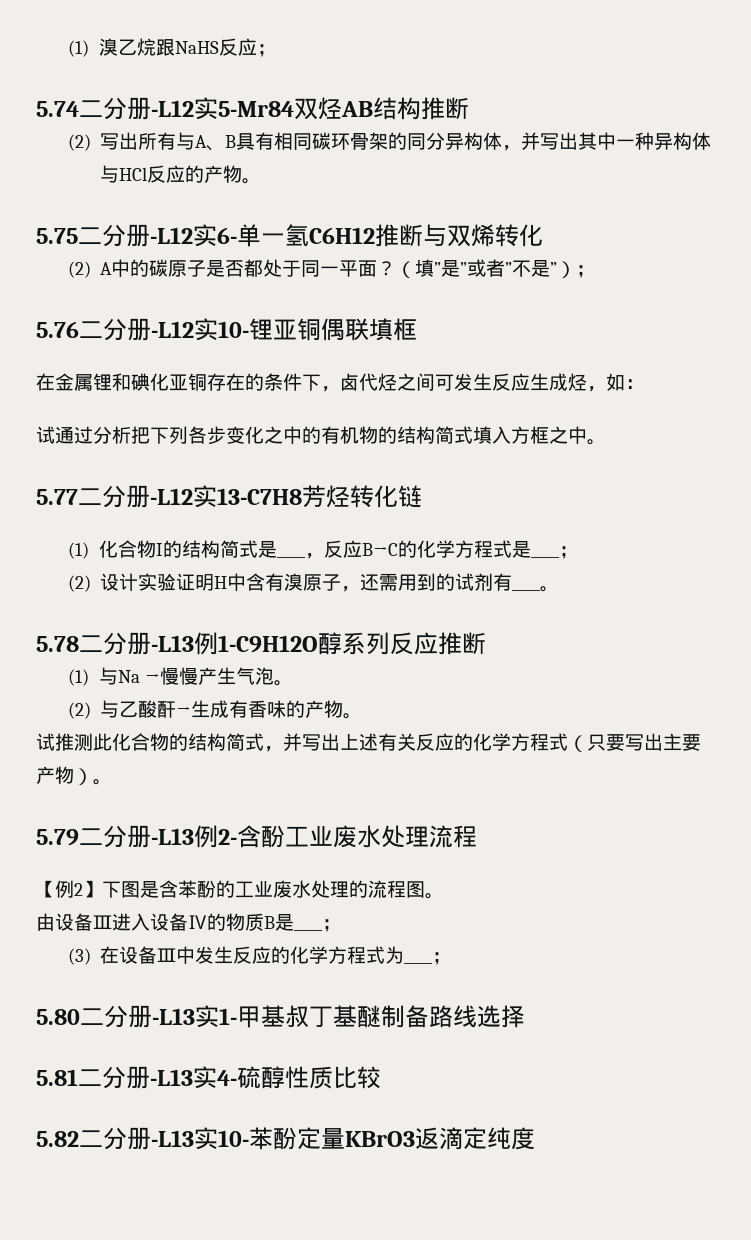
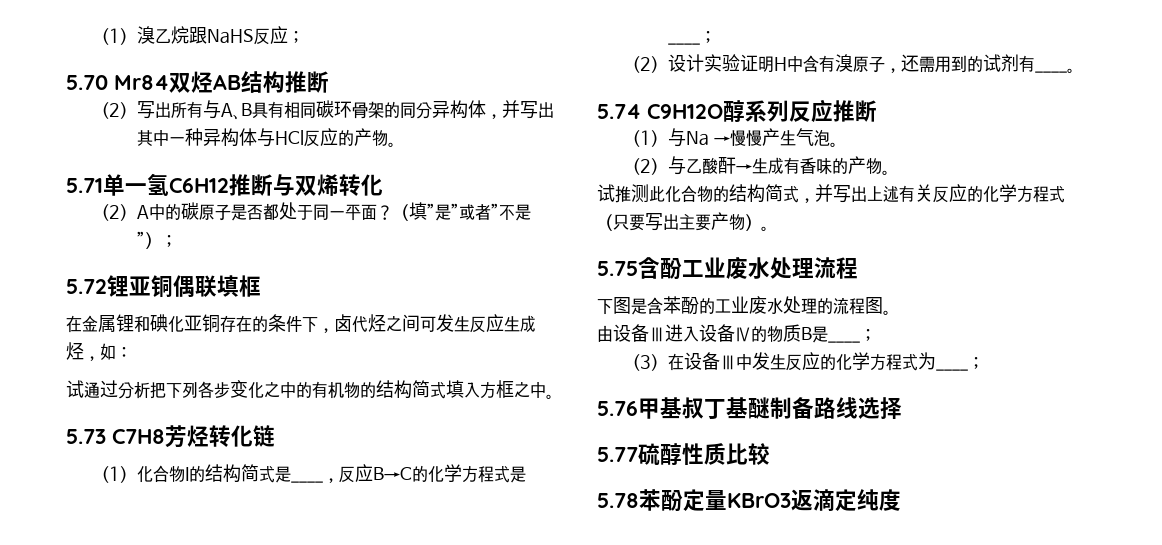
- 5.74二分册-L12实5-Mr84双烃AB结构推断
+ 5.70 Mr84双烃AB结构推断
- 5.75二分册-L12实6-单一氢C6H12推断与双烯转化
+ 5.71单一氢C6H12推断与双烯转化
- 5.76二分册-L12实10-锂亚铜偶联填框
+ 5.72锂亚铜偶联填框
- 5.77二分册-L12实13-C7H8芳烃转化链
+ 5.73 C7H8芳烃转化链
- 5.78二分册-L13例1-C9H12O醇系列反应推断
+ 5.74 C9H12O醇系列反应推断
- 5.79二分册-L13例2-含酚工业废水处理流程
+ 5.75含酚工业废水处理流程
- 【例2】下图是含苯酚的工业废水处理的流程图。
+ 下图是含苯酚的工业废水处理的流程图。
- 5.80二分册-L13实1-甲基叔丁基醚制备路线选择
+ 5.76甲基叔丁基醚制备路线选择
- 5.81二分册-L13实4-硫醇性质比较
- 5.82二分册-L13实10-苯酚定量KBrO3返滴定纯度
+ 5.77硫醇性质比较
+ 5.78苯酚定量KBrO3返滴定纯度

